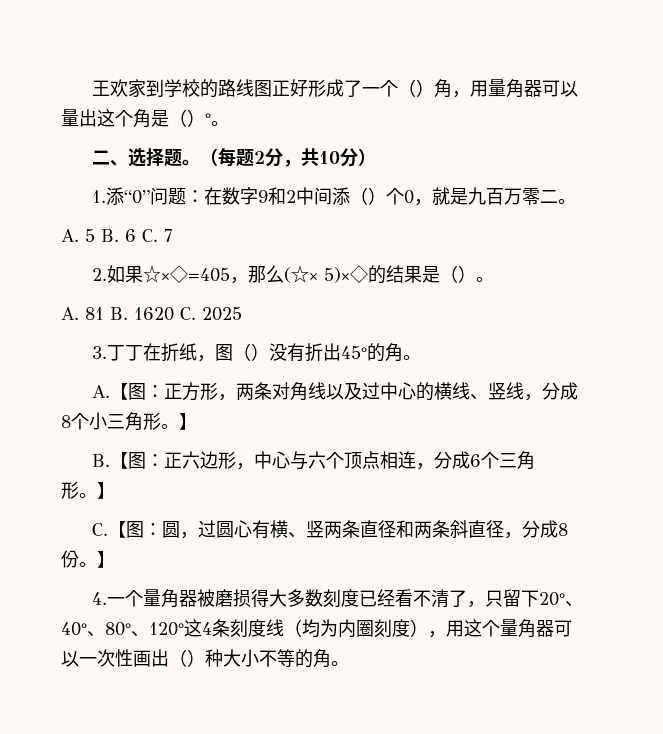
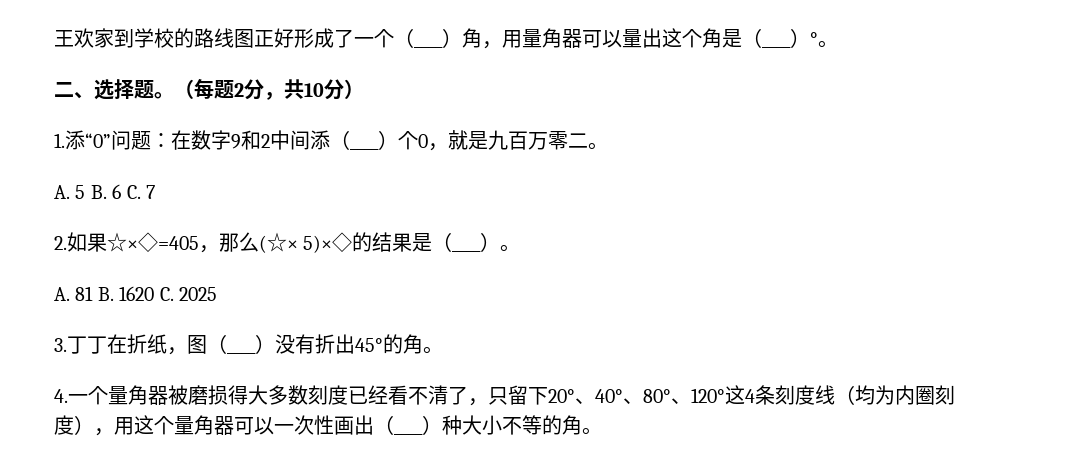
- 王欢家到学校的路线图正好形成了一个（）角，用量角器可以量出这个角是（）°。
+ 王欢家到学校的路线图正好形成了一个（____）角，用量角器可以量出这个角是（____）°。
- 1.添“0”问题：在数字9和2中间添（）个0，就是九百万零二。
+ 1.添“0”问题：在数字9和2中间添（____）个0，就是九百万零二。
- 2.如果☆×◇=405，那么(☆× 5)×◇的结果是（）。
+ 2.如果☆×◇=405，那么(☆× 5)×◇的结果是（____）。
- 3.丁丁在折纸，图（）没有折出45°的角。
+ 3.丁丁在折纸，图（____）没有折出45°的角。
- A.【图：正方形，两条对角线以及过中心的横线、竖线，分成8个小三角形。】
- B.【图：正六边形，中心与六个顶点相连，分成6个三角形。】
- C.【图：圆，过圆心有横、竖两条直径和两条斜直径，分成8份。】
- 4.一个量角器被磨损得大多数刻度已经看不清了，只留下20°、40°、80°、120°这4条刻度线（均为内圈刻度），用这个量角器可以一次性画出（）种大小不等的角。
+ 4.一个量角器被磨损得大多数刻度已经看不清了，只留下20°、40°、80°、120°这4条刻度线（均为内圈刻度），用这个量角器可以一次性画出（____）种大小不等的角。

